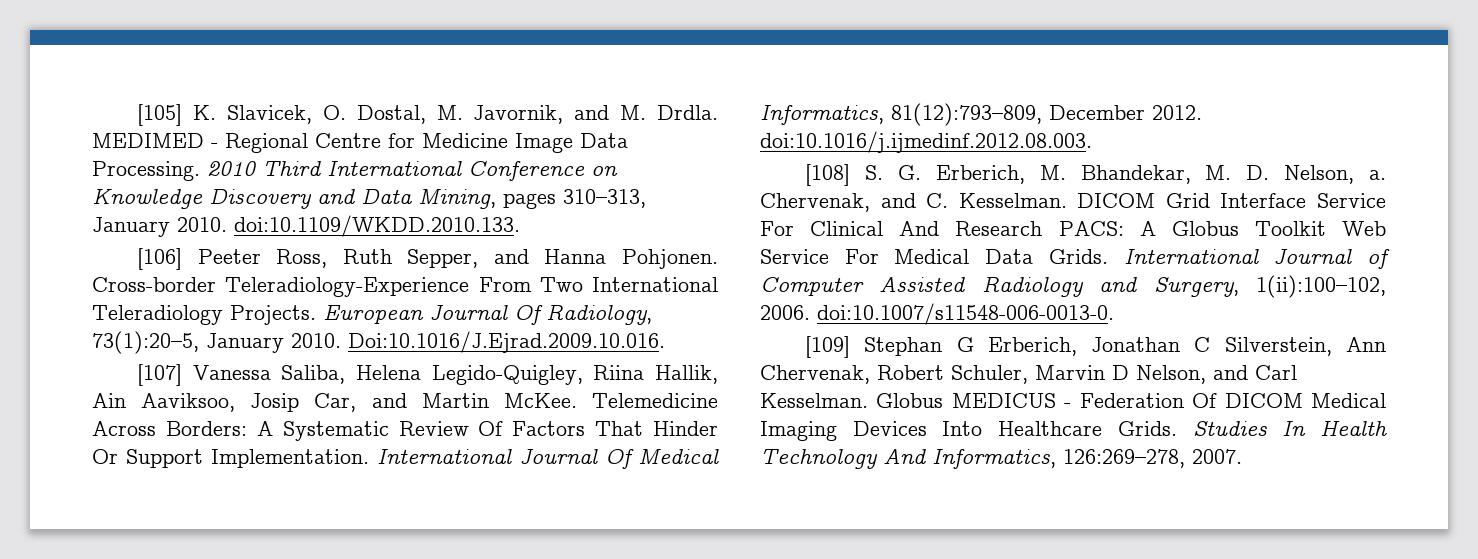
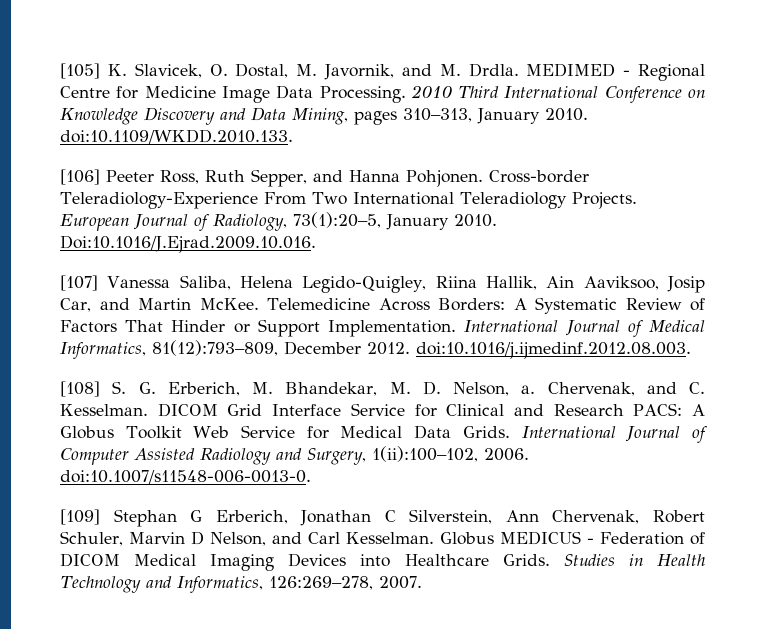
- European Journal Of Radiology, 73(1):20–5, January 2010.
+ European Journal of Radiology, 73(1):20–5, January 2010.
- Telemedicine Across Borders: A Systematic Review Of Factors That Hinder Or Support Implementation.
+ Telemedicine Across Borders: A Systematic Review of Factors That Hinder or Support Implementation.
- International Journal Of Medical Informatics, 81(12):793–809, December 2012. doi:10.1016/j.ijmedinf.2012.08.003.
+ International Journal of Medical Informatics, 81(12):793–809, December 2012. doi:10.1016/j.ijmedinf.2012.08.003.
- DICOM Grid Interface Service For Clinical And Research PACS: A Globus Toolkit Web Service For Medical Data Grids.
+ DICOM Grid Interface Service for Clinical and Research PACS: A Globus Toolkit Web Service for Medical Data Grids.
- Globus MEDICUS - Federation Of DICOM Medical Imaging Devices Into Healthcare Grids.
+ Globus MEDICUS - Federation of DICOM Medical Imaging Devices into Healthcare Grids.
- Studies In Health Technology And Informatics, 126:269–278, 2007.
+ Studies in Health Technology and Informatics, 126:269–278, 2007.

